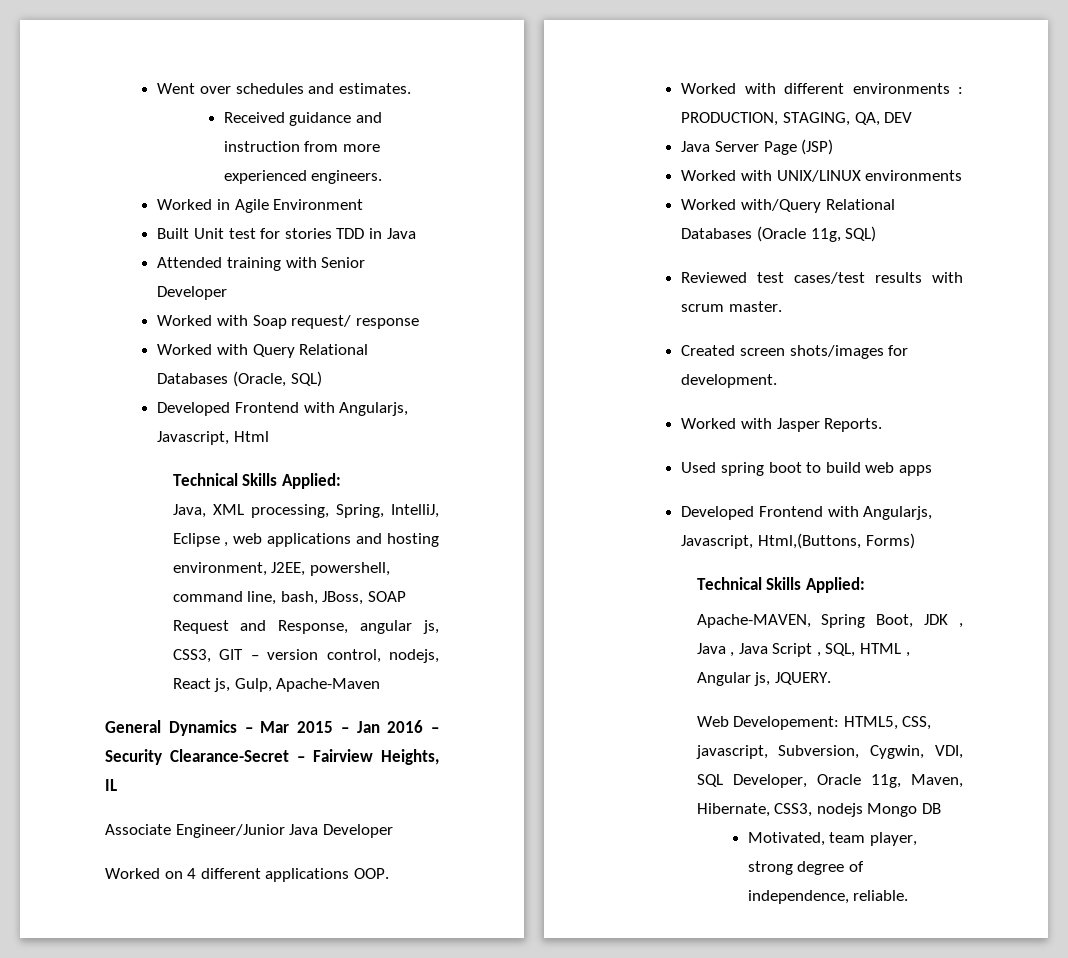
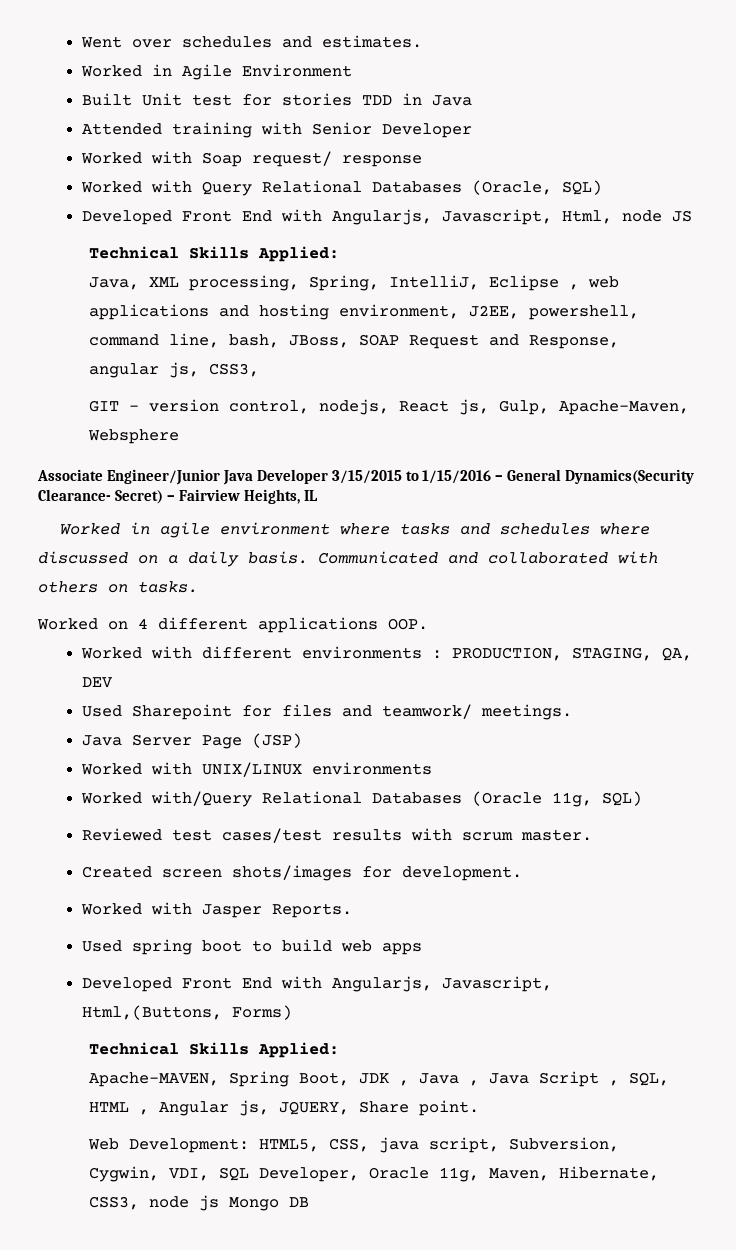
- Received guidance and instruction from more experienced engineers.
- Developed Frontend with Angularjs, Javascript, Html
+ Developed Front End with Angularjs, Javascript, Html, node JS
- Java, XML processing, Spring, IntelliJ, Eclipse , web applications and hosting environment, J2EE, powershell, command line, bash, JBoss, SOAP Request and Response, angular js, CSS3, GIT – version control, nodejs, React js, Gulp, Apache-Maven
- General Dynamics – Mar 2015 – Jan 2016 – Security Clearance-Secret – Fairview Heights, IL
- Associate Engineer/Junior Java Developer
+ Java, XML processing, Spring, IntelliJ, Eclipse , web applications and hosting environment, J2EE, powershell, command line, bash, JBoss, SOAP Request and Response, angular js, CSS3,
+ GIT – version control, nodejs, React js, Gulp, Apache-Maven, Websphere
+ Associate Engineer/Junior Java Developer 3/15/2015 to 1/15/2016 – General Dynamics(Security Clearance- Secret) – Fairview Heights, IL
+ Worked in agile environment where tasks and schedules where discussed on a daily basis. Communicated and collaborated with others on tasks.
+ Used Sharepoint for files and teamwork/ meetings.
- Developed Frontend with Angularjs, Javascript, Html,(Buttons, Forms)
+ Developed Front End with Angularjs, Javascript, Html,(Buttons, Forms)
- Apache-MAVEN, Spring Boot, JDK , Java , Java Script , SQL, HTML , Angular js, JQUERY.
+ Apache-MAVEN, Spring Boot, JDK , Java , Java Script , SQL, HTML , Angular js, JQUERY, Share point.
- Web Developement: HTML5, CSS, javascript, Subversion, Cygwin, VDI, SQL Developer, Oracle 11g, Maven, Hibernate, CSS3, nodejs Mongo DB
+ Web Development: HTML5, CSS, java script, Subversion, Cygwin, VDI, SQL Developer, Oracle 11g, Maven, Hibernate, CSS3, node js Mongo DB
- Motivated, team player, strong degree of independence, reliable.

